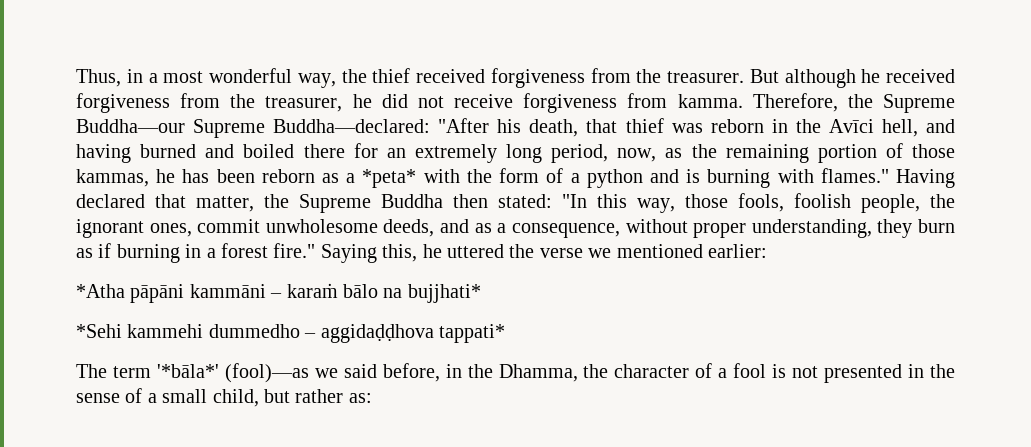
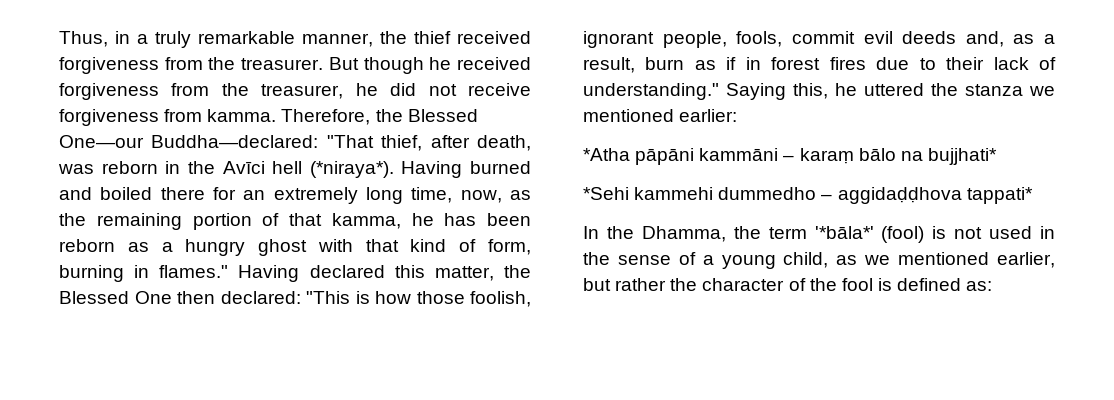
- Thus, in a most wonderful way, the thief received forgiveness from the treasurer.
+ Thus, in a truly remarkable manner, the thief received forgiveness from the treasurer.
- But although he received forgiveness from the treasurer, he did not receive forgiveness from kamma.
+ But though he received forgiveness from the treasurer, he did not receive forgiveness from kamma.
- Therefore, the Supreme Buddha—our Supreme Buddha—declared: "After his death, that thief was reborn in the Avīci hell, and having burned and boiled there for an extremely long period, now, as the remaining portion of those kammas, he has been reborn as a *peta* with the form of a python and is burning with flames."
+ Therefore, the Blessed One—our Buddha—declared: "That thief, after death, was reborn in the Avīci hell (*niraya*). Having burned and boiled there for an extremely long time, now, as the remaining portion of that kamma, he has been reborn as a hungry ghost with that kind of form, burning in flames."
- Having declared that matter, the Supreme Buddha then stated: "In this way, those fools, foolish people, the ignorant ones, commit unwholesome deeds, and as a consequence, without proper understanding, they burn as if burning in a forest fire."
+ Having declared this matter, the Blessed One then declared: "This is how those foolish, ignorant people, fools, commit evil deeds and, as a result, burn as if in forest fires due to their lack of understanding."
- Saying this, he uttered the verse we mentioned earlier:
+ Saying this, he uttered the stanza we mentioned earlier:
- *Atha pāpāni kammāni – karaṁ bālo na bujjhati*
+ *Atha pāpāni kammāni – karaṃ bālo na bujjhati*
- The term '*bāla*' (fool)—as we said before, in the Dhamma, the character of a fool is not presented in the sense of a small child, but rather as:
+ In the Dhamma, the term '*bāla*' (fool) is not used in the sense of a young child, as we mentioned earlier, but rather the character of the fool is defined as:

